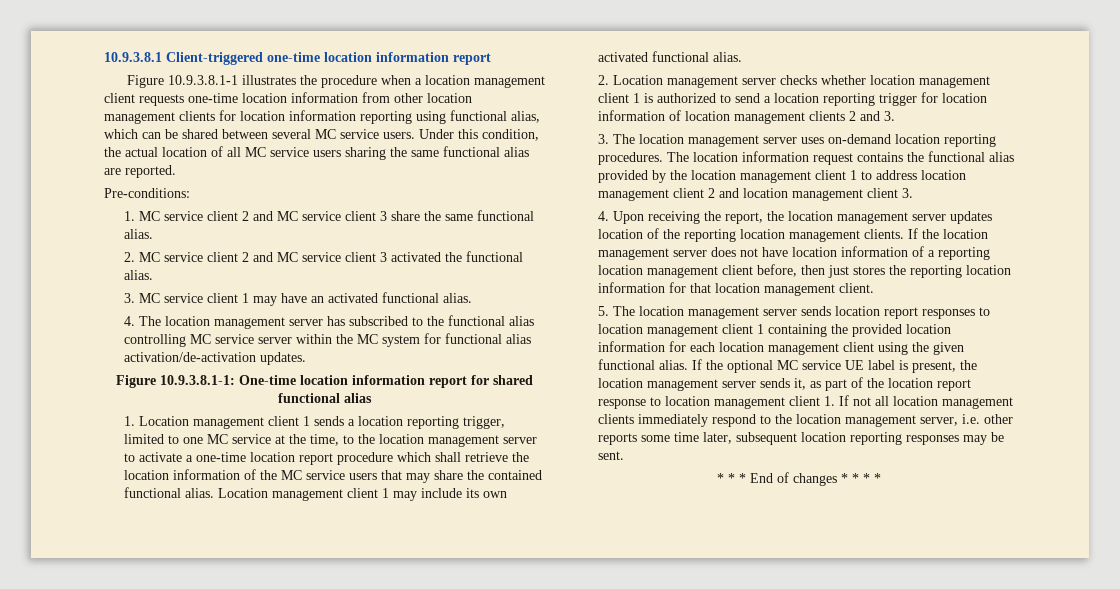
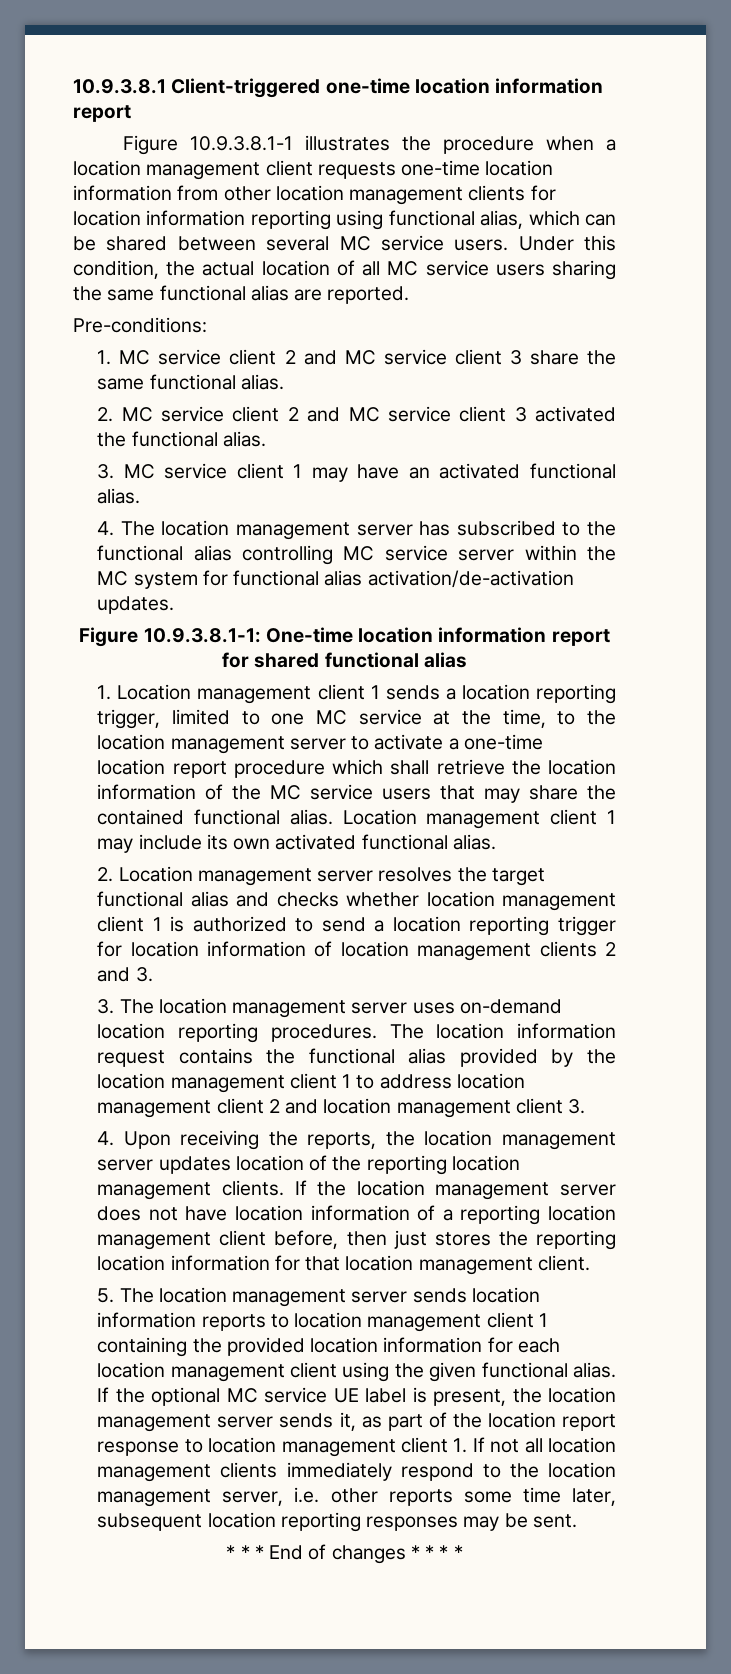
- 2. Location management server checks whether location management client 1 is authorized to send a location reporting trigger for location information of location management clients 2 and 3.
+ 2. Location management server resolves the target functional alias and checks whether location management client 1 is authorized to send a location reporting trigger for location information of location management clients 2 and 3.
- 4. Upon receiving the report, the location management server updates location of the reporting location management clients.
+ 4. Upon receiving the reports, the location management server updates location of the reporting location management clients.
- 5. The location management server sends location report responses to location management client 1 containing the provided location information for each location management client using the given functional alias.
+ 5. The location management server sends location information reports to location management client 1 containing the provided location information for each location management client using the given functional alias.

